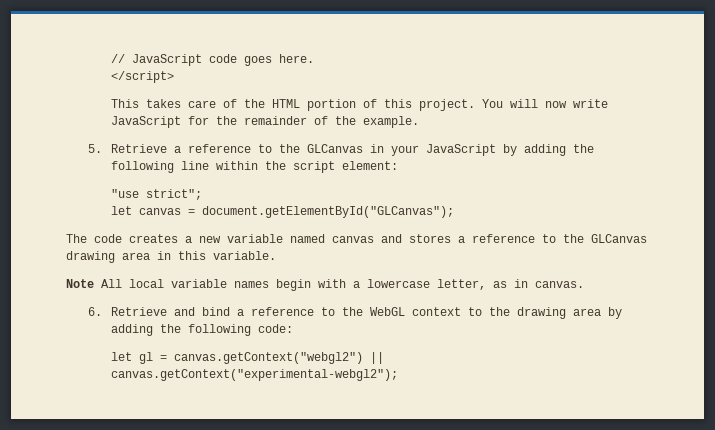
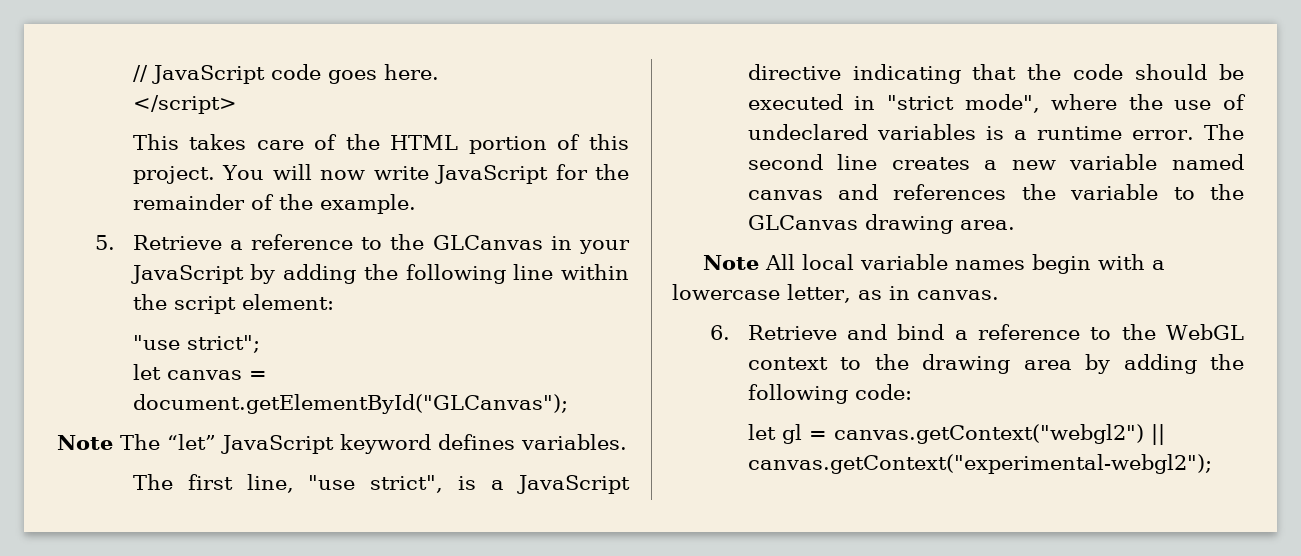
- The code creates a new variable named canvas and stores a reference to the GLCanvas drawing area in this variable.
+ Note The “let” JavaScript keyword defines variables.
+ The first line, "use strict", is a JavaScript directive indicating that the code should be executed in "strict mode", where the use of undeclared variables is a runtime error. The second line creates a new variable named canvas and references the variable to the GLCanvas drawing area.

